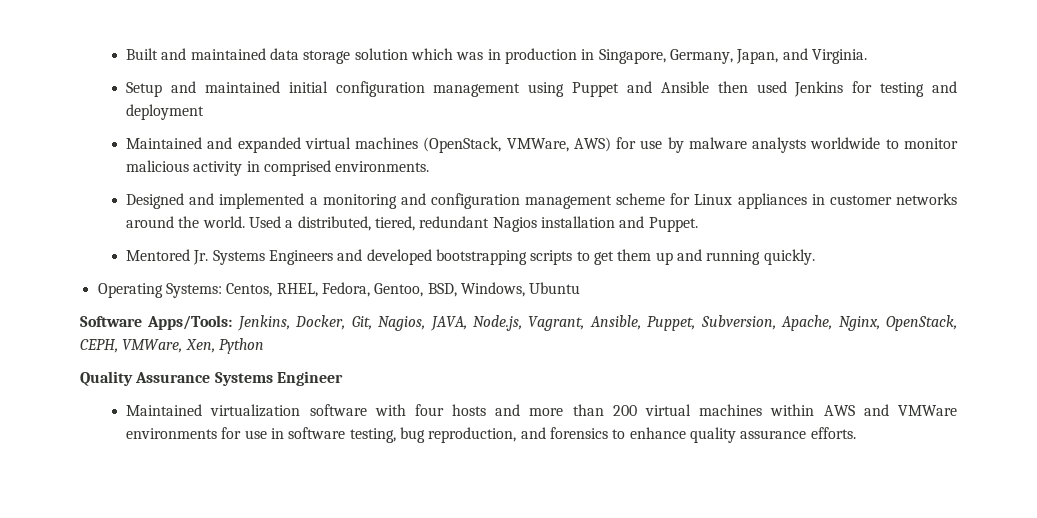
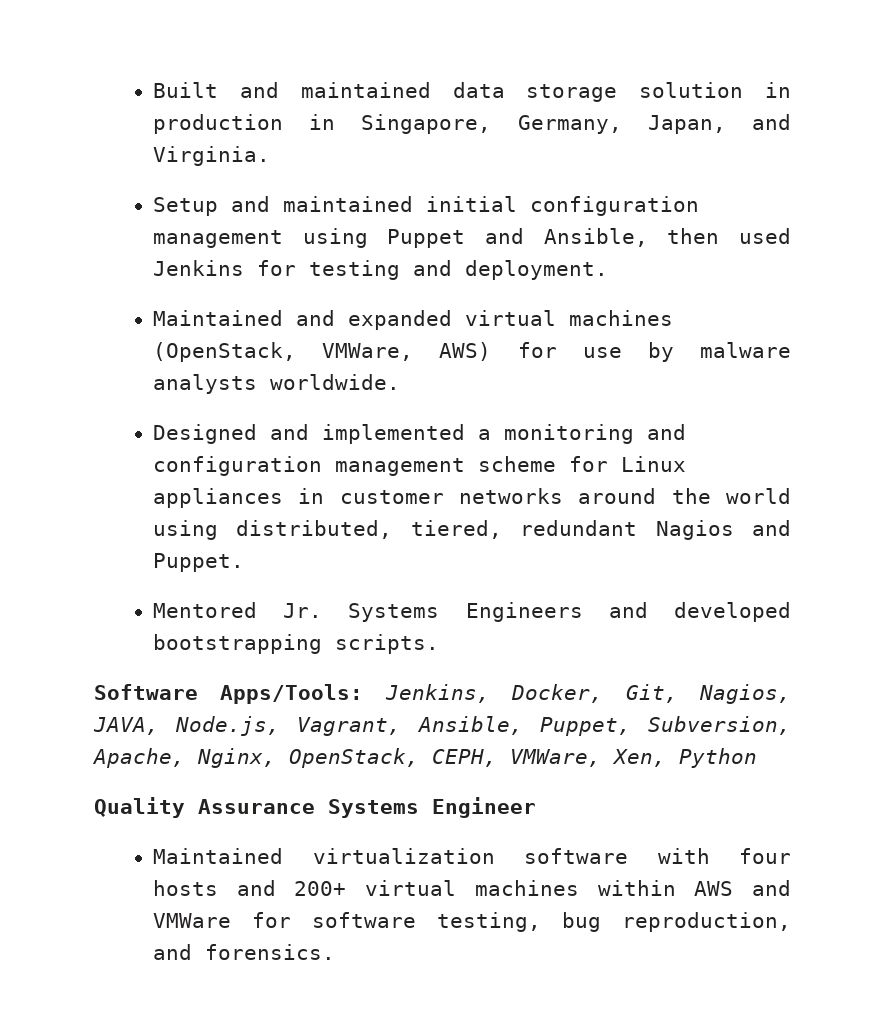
- Built and maintained data storage solution which was in production in Singapore, Germany, Japan, and Virginia.
+ Built and maintained data storage solution in production in Singapore, Germany, Japan, and Virginia.
- Setup and maintained initial configuration management using Puppet and Ansible then used Jenkins for testing and deployment
+ Setup and maintained initial configuration management using Puppet and Ansible, then used Jenkins for testing and deployment.
- Maintained and expanded virtual machines (OpenStack, VMWare, AWS) for use by malware analysts worldwide to monitor malicious activity in comprised environments.
+ Maintained and expanded virtual machines (OpenStack, VMWare, AWS) for use by malware analysts worldwide.
- Designed and implemented a monitoring and configuration management scheme for Linux appliances in customer networks around the world. Used a distributed, tiered, redundant Nagios installation and Puppet.
+ Designed and implemented a monitoring and configuration management scheme for Linux appliances in customer networks around the world using distributed, tiered, redundant Nagios and Puppet.
- Mentored Jr. Systems Engineers and developed bootstrapping scripts to get them up and running quickly.
- Operating Systems: Centos, RHEL, Fedora, Gentoo, BSD, Windows, Ubuntu
+ Mentored Jr. Systems Engineers and developed bootstrapping scripts.
- Maintained virtualization software with four hosts and more than 200 virtual machines within AWS and VMWare environments for use in software testing, bug reproduction, and forensics to enhance quality assurance efforts.
+ Maintained virtualization software with four hosts and 200+ virtual machines within AWS and VMWare for software testing, bug reproduction, and forensics.

